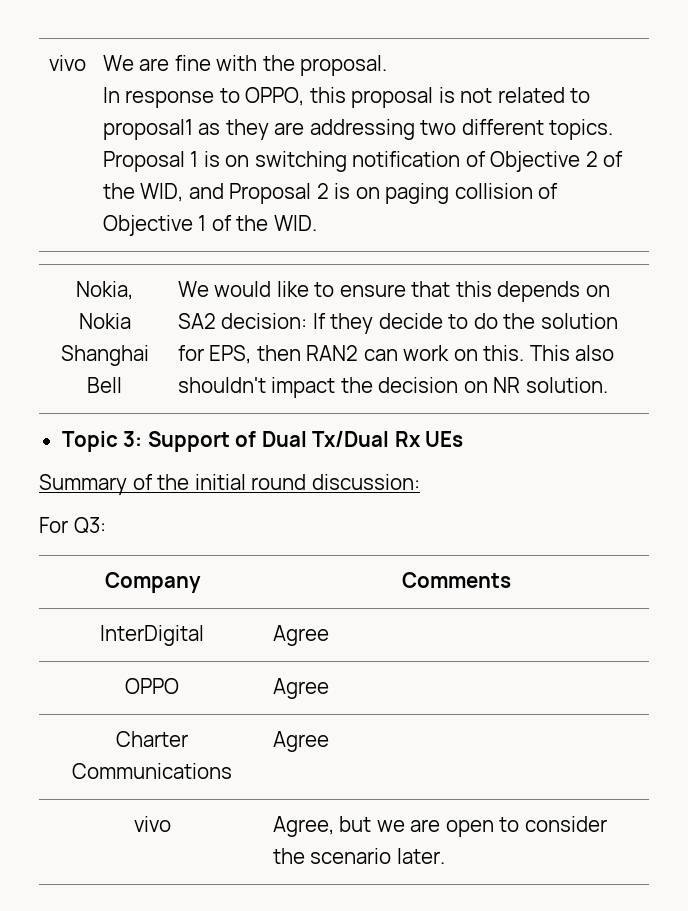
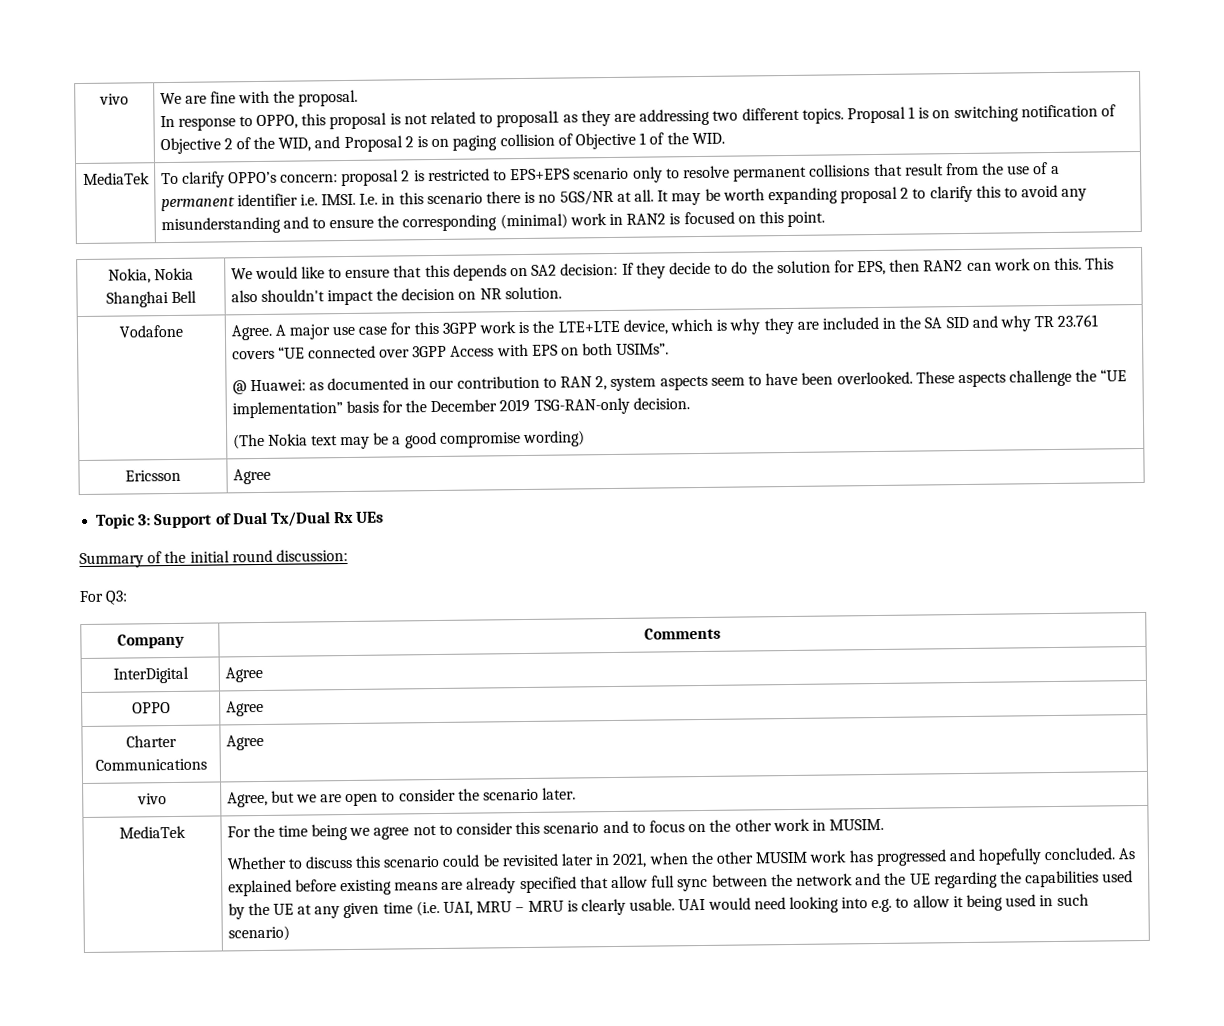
+ MediaTek | To clarify OPPO’s concern: proposal 2 is restricted to EPS+EPS scenario only to resolve permanent collisions that result from the use of a permanent identifier i.e. IMSI. I.e. in this scenario there is no 5GS/NR at all. It may be worth expanding proposal 2 to clarify this to avoid any misunderstanding and to ensure the corresponding (minimal) work in RAN2 is focused on this point.
+ Vodafone | Agree. A major use case for this 3GPP work is the LTE+LTE device, which is why they are included in the SA SID and why TR 23.761 covers “UE connected over 3GPP Access with EPS on both USIMs”.
+ @ Huawei: as documented in our contribution to RAN 2, system aspects seem to have been overlooked. These aspects challenge the “UE implementation” basis for the December 2019 TSG-RAN-only decision.
+ (The Nokia text may be a good compromise wording)
+ Ericsson | Agree
+ MediaTek | For the time being we agree not to consider this scenario and to focus on the other work in MUSIM.
+ Whether to discuss this scenario could be revisited later in 2021, when the other MUSIM work has progressed and hopefully concluded. As explained before existing means are already specified that allow full sync between the network and the UE regarding the capabilities used by the UE at any given time (i.e. UAI, MRU – MRU is clearly usable. UAI would need looking into e.g. to allow it being used in such scenario)

